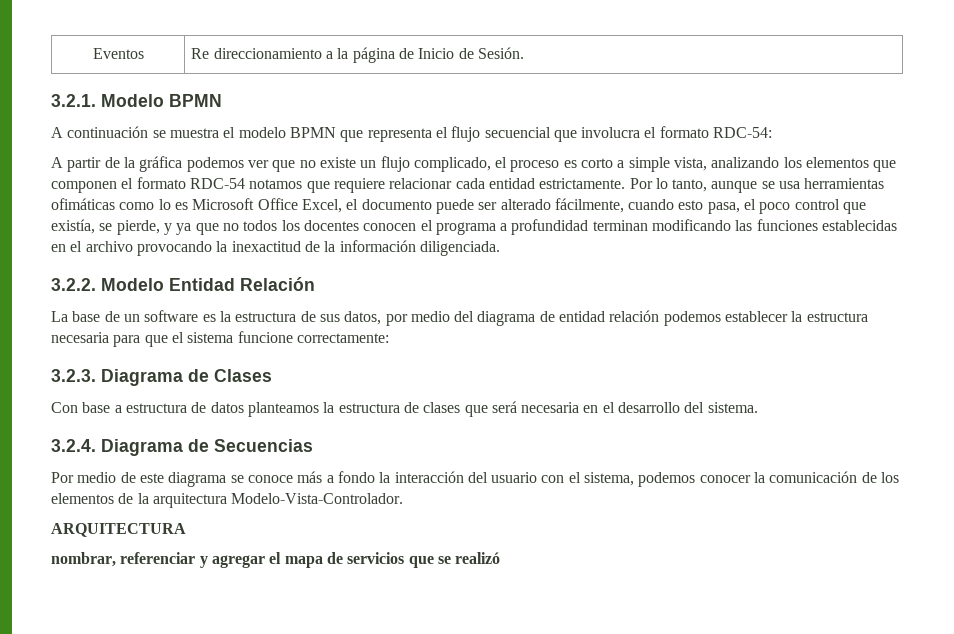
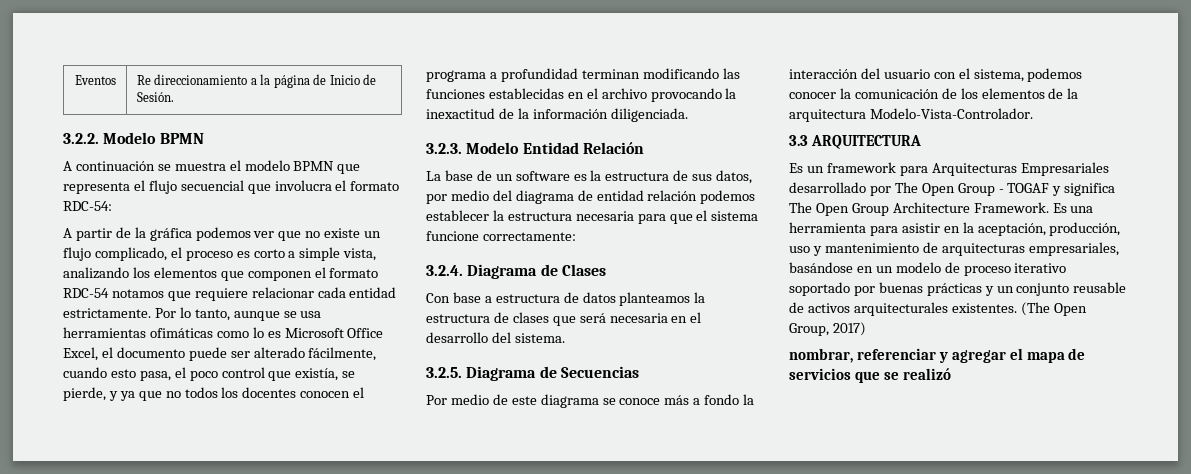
- 3.2.1. Modelo BPMN
+ 3.2.2. Modelo BPMN
- 3.2.2. Modelo Entidad Relación
+ 3.2.3. Modelo Entidad Relación
- 3.2.3. Diagrama de Clases
+ 3.2.4. Diagrama de Clases
- 3.2.4. Diagrama de Secuencias
+ 3.2.5. Diagrama de Secuencias
- ARQUITECTURA
+ 3.3 ARQUITECTURA
+ Es un framework para Arquitecturas Empresariales desarrollado por The Open Group - TOGAF y significa The Open Group Architecture Framework. Es una herramienta para asistir en la aceptación, producción, uso y mantenimiento de arquitecturas empresariales, basándose en un modelo de proceso iterativo soportado por buenas prácticas y un conjunto reusable de activos arquitecturales existentes. (The Open Group, 2017)

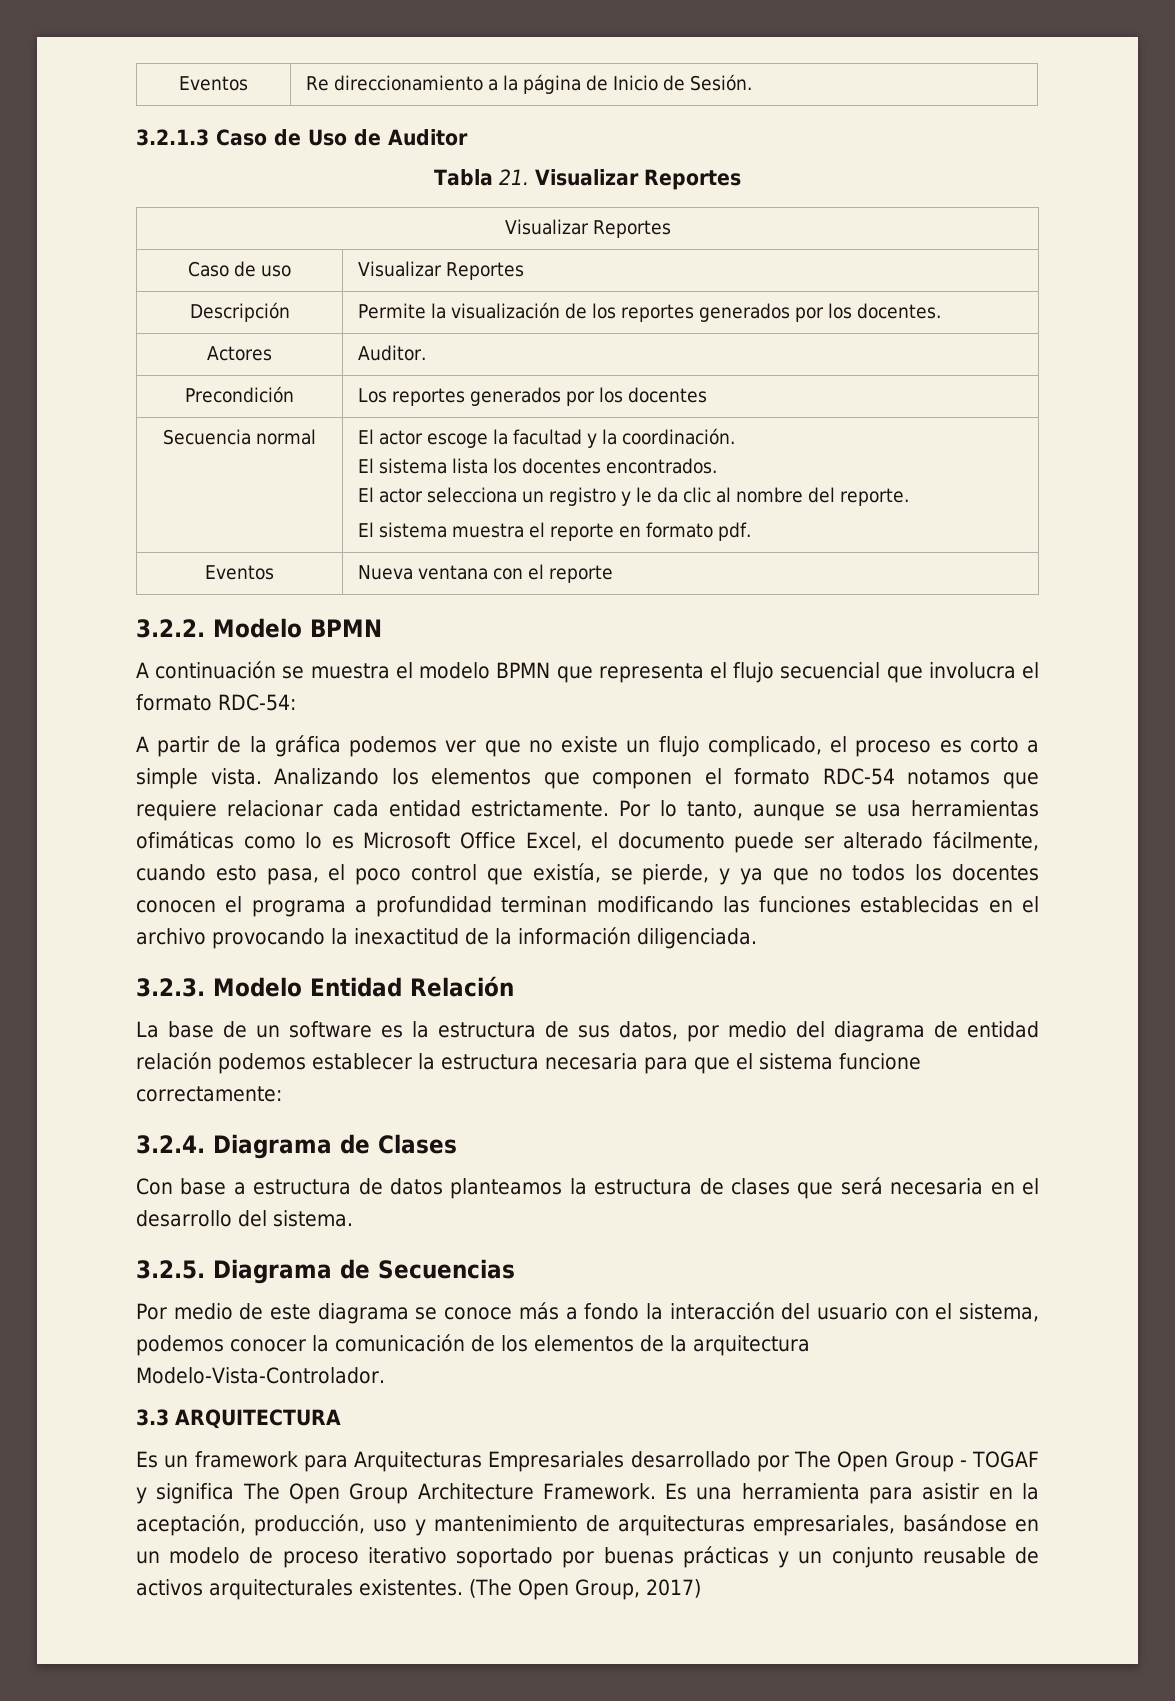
+ 3.2.1.3 Caso de Uso de Auditor
+ Tabla 21. Visualizar Reportes
+ Visualizar Reportes
+ Caso de uso | Visualizar Reportes
+ Descripción | Permite la visualización de los reportes generados por los docentes.
+ Actores | Auditor.
+ Precondición | Los reportes generados por los docentes
+ Secuencia normal | El actor escoge la facultad y la coordinación.
+ El sistema lista los docentes encontrados.
+ El actor selecciona un registro y le da clic al nombre del reporte.
+ El sistema muestra el reporte en formato pdf.
+ Eventos | Nueva ventana con el reporte
- A partir de la gráfica podemos ver que no existe un flujo complicado, el proceso es corto a simple vista, analizando los elementos que componen el formato RDC-54 notamos que requiere relacionar cada entidad estrictamente.
+ A partir de la gráfica podemos ver que no existe un flujo complicado, el proceso es corto a simple vista. Analizando los elementos que componen el formato RDC-54 notamos que requiere relacionar cada entidad estrictamente.
- nombrar, referenciar y agregar el mapa de servicios que se realizó

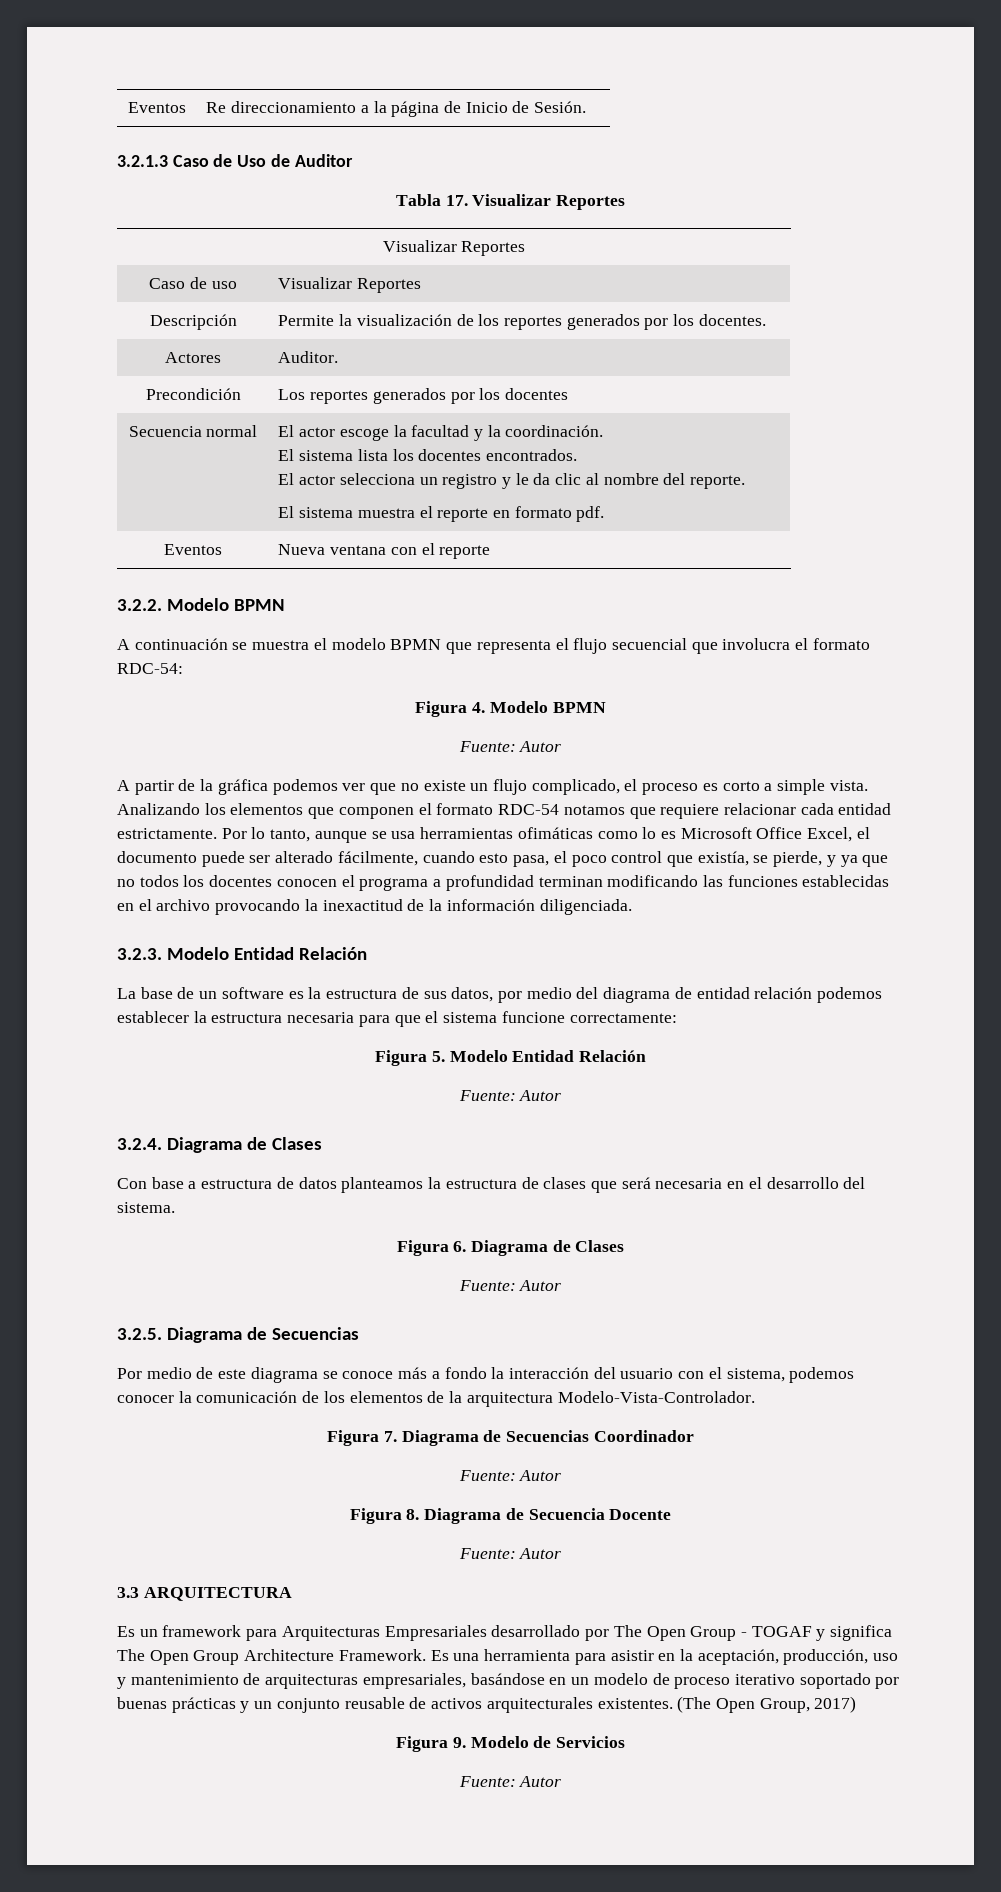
- Tabla 21. Visualizar Reportes
+ Tabla 17. Visualizar Reportes
+ Figura 4. Modelo BPMN
+ Fuente: Autor
+ Figura 5. Modelo Entidad Relación
+ Fuente: Autor
+ Figura 6. Diagrama de Clases
+ Fuente: Autor
+ Figura 7. Diagrama de Secuencias Coordinador
+ Fuente: Autor
+ Figura 8. Diagrama de Secuencia Docente
+ Fuente: Autor
+ Figura 9. Modelo de Servicios
+ Fuente: Autor

